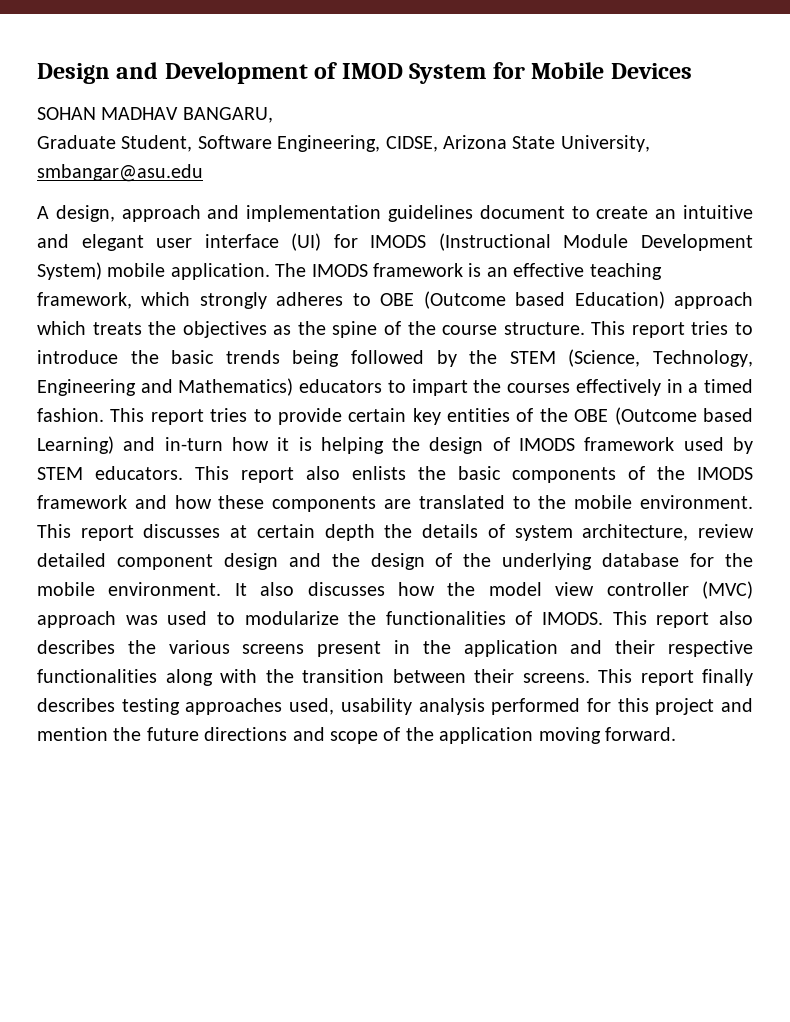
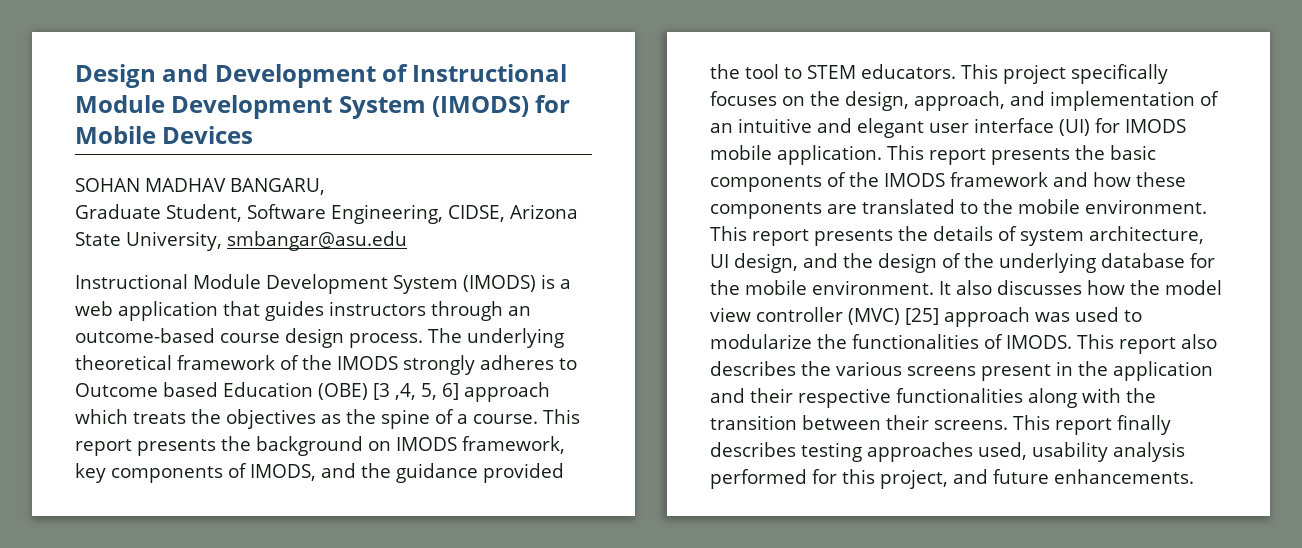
- Design and Development of IMOD System for Mobile Devices
+ Design and Development of Instructional Module Development System (IMODS) for Mobile Devices
- A design, approach and implementation guidelines document to create an intuitive and elegant user interface (UI) for IMODS (Instructional Module Development System) mobile application. The IMODS framework is an effective teaching framework, which strongly adheres to OBE (Outcome based Education) approach which treats the objectives as the spine of the course structure. This report tries to introduce the basic trends being followed by the STEM (Science, Technology, Engineering and Mathematics) educators to impart the courses effectively in a timed fashion. This report tries to provide certain key entities of the OBE (Outcome based Learning) and in-turn how it is helping the design of IMODS framework used by STEM educators. This report also enlists the basic components of the IMODS framework and how these components are translated to the mobile environment.
+ Instructional Module Development System (IMODS) is a web application that guides instructors through an outcome-based course design process. The underlying theoretical framework of the IMODS strongly adheres to Outcome based Education (OBE) [3 ,4, 5, 6] approach which treats the objectives as the spine of a course. This report presents the background on IMODS framework, key components of IMODS, and the guidance provided the tool to STEM educators. This project specifically focuses on the design, approach, and implementation of an intuitive and elegant user interface (UI) for IMODS mobile application. This report presents the basic components of the IMODS framework and how these components are translated to the mobile environment.
- This report discusses at certain depth the details of system architecture, review detailed component design and the design of the underlying database for the mobile environment.
+ This report presents the details of system architecture, UI design, and the design of the underlying database for the mobile environment.
- It also discusses how the model view controller (MVC) approach was used to modularize the functionalities of IMODS.
+ It also discusses how the model view controller (MVC) [25] approach was used to modularize the functionalities of IMODS.
- This report finally describes testing approaches used, usability analysis performed for this project and mention the future directions and scope of the application moving forward.
+ This report finally describes testing approaches used, usability analysis performed for this project, and future enhancements.

